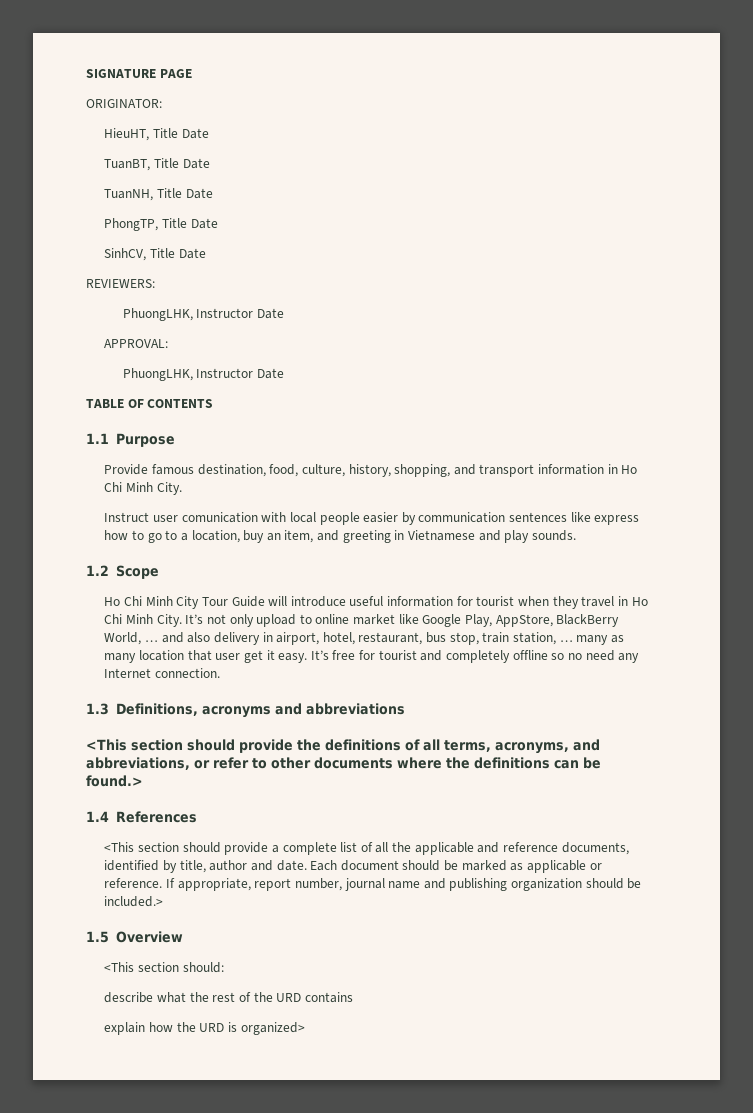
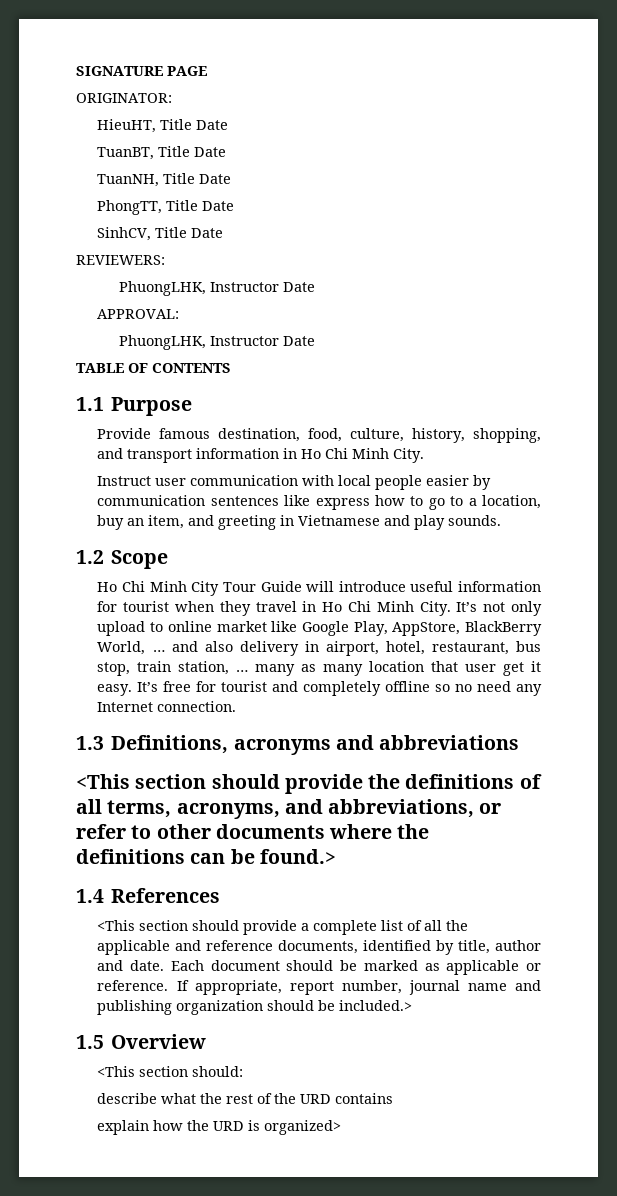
- PhongTP, Title Date
+ PhongTT, Title Date
- Instruct user comunication with local people easier by communication sentences like express how to go to a location, buy an item, and greeting in Vietnamese and play sounds.
+ Instruct user communication with local people easier by communication sentences like express how to go to a location, buy an item, and greeting in Vietnamese and play sounds.

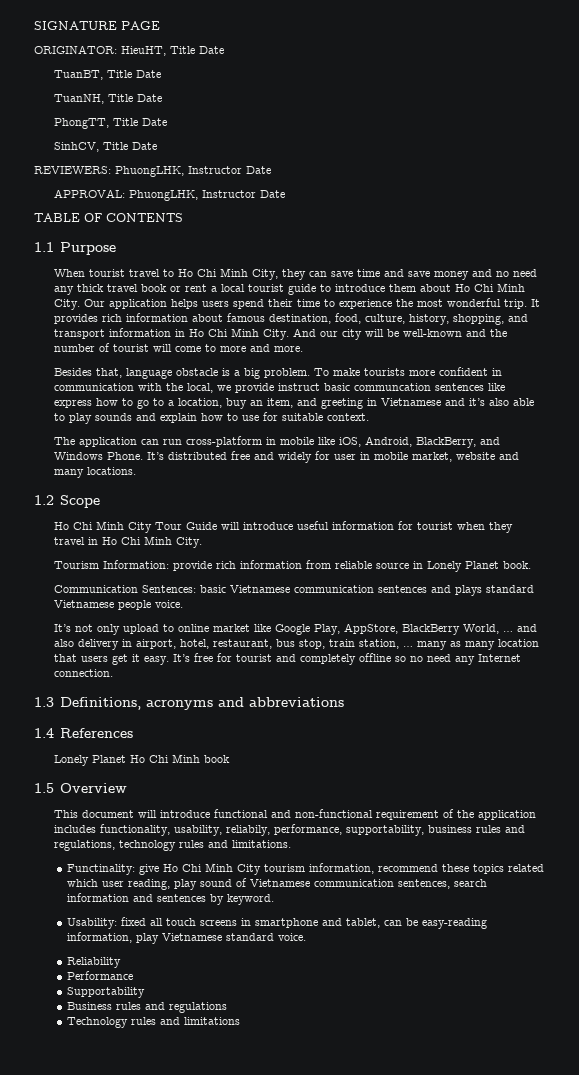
- ORIGINATOR:
- HieuHT, Title Date
+ ORIGINATOR: HieuHT, Title Date
- REVIEWERS:
- PhuongLHK, Instructor Date
+ REVIEWERS: PhuongLHK, Instructor Date
- APPROVAL:
- PhuongLHK, Instructor Date
+ APPROVAL: PhuongLHK, Instructor Date
- Provide famous destination, food, culture, history, shopping, and transport information in Ho Chi Minh City.
- Instruct user communication with local people easier by communication sentences like express how to go to a location, buy an item, and greeting in Vietnamese and play sounds.
+ When tourist travel to Ho Chi Minh City, they can save time and save money and no need any thick travel book or rent a local tourist guide to introduce them about Ho Chi Minh City. Our application helps users spend their time to experience the most wonderful trip. It provides rich information about famous destination, food, culture, history, shopping, and transport information in Ho Chi Minh City. And our city will be well-known and the number of tourist will come to more and more.
+ Besides that, language obstacle is a big problem. To make tourists more confident in communication with the local, we provide instruct basic communcation sentences like express how to go to a location, buy an item, and greeting in Vietnamese and it’s also able to play sounds and explain how to use for suitable context.
+ The application can run cross-platform in mobile like iOS, Android, BlackBerry, and Windows Phone. It’s distributed free and widely for user in mobile market, website and many locations.
- Ho Chi Minh City Tour Guide will introduce useful information for tourist when they travel in Ho Chi Minh City. It’s not only upload to online market like Google Play, AppStore, BlackBerry World, … and also delivery in airport, hotel, restaurant, bus stop, train station, … many as many location that user get it easy.
+ Ho Chi Minh City Tour Guide will introduce useful information for tourist when they travel in Ho Chi Minh City.
+ Tourism Information: provide rich information from reliable source in Lonely Planet book.
+ Communication Sentences: basic Vietnamese communication sentences and plays standard Vietnamese people voice.
+ It’s not only upload to online market like Google Play, AppStore, BlackBerry World, … and also delivery in airport, hotel, restaurant, bus stop, train station, … many as many location that users get it easy.
- <This section should provide the definitions of all terms, acronyms, and abbreviations, or refer to other documents where the definitions can be found.>
  1.4 References
- <This section should provide a complete list of all the applicable and reference documents, identified by title, author and date. Each document should be marked as applicable or reference. If appropriate, report number, journal name and publishing organization should be included.>
+ Lonely Planet Ho Chi Minh book
  1.5 Overview
- <This section should:
- describe what the rest of the URD contains
- explain how the URD is organized>
+ This document will introduce functional and non-functional requirement of the application includes functionality, usability, reliabily, performance, supportability, business rules and regulations, technology rules and limitations.
+ Functinality: give Ho Chi Minh City tourism information, recommend these topics related which user reading, play sound of Vietnamese communication sentences, search information and sentences by keyword.
+ Usability: fixed all touch screens in smartphone and tablet, can be easy-reading information, play Vietnamese standard voice.
+ Reliability
+ Performance
+ Supportability
+ Business rules and regulations
+ Technology rules and limitations

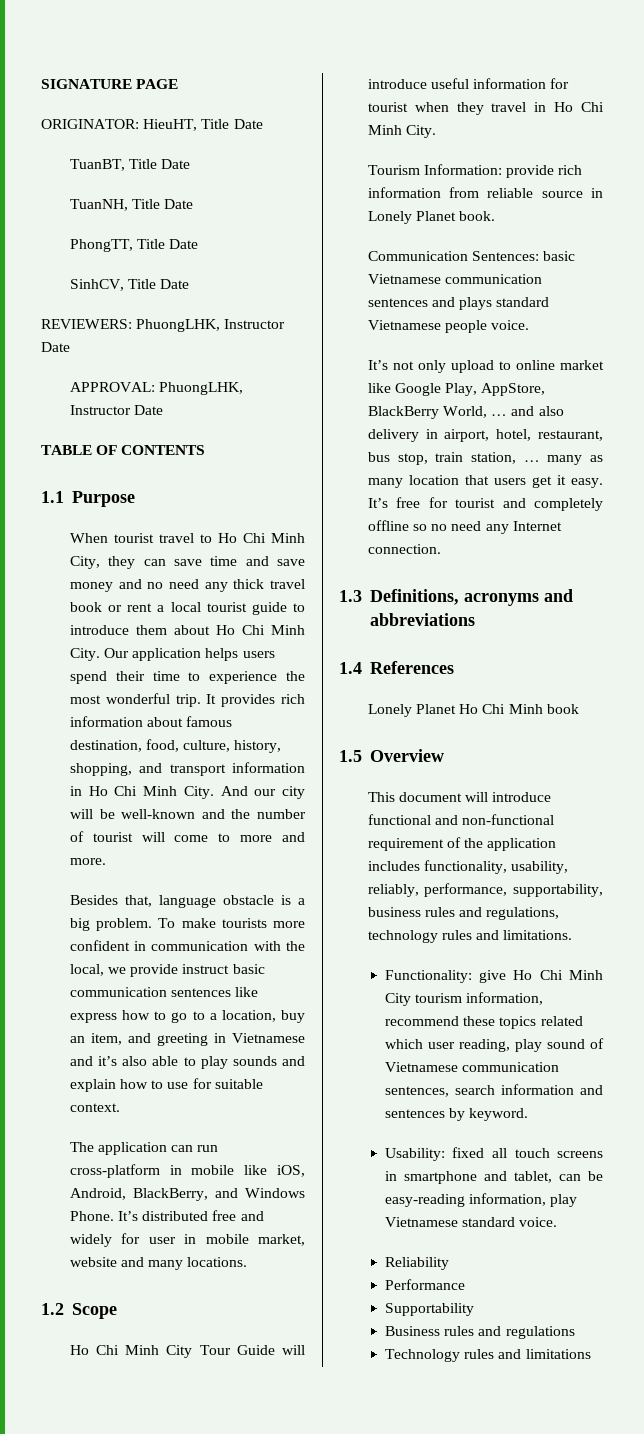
- To make tourists more confident in communication with the local, we provide instruct basic communcation sentences like express how to go to a location, buy an item, and greeting in Vietnamese and it’s also able to play sounds and explain how to use for suitable context.
+ To make tourists more confident in communication with the local, we provide instruct basic communication sentences like express how to go to a location, buy an item, and greeting in Vietnamese and it’s also able to play sounds and explain how to use for suitable context.
- This document will introduce functional and non-functional requirement of the application includes functionality, usability, reliabily, performance, supportability, business rules and regulations, technology rules and limitations.
+ This document will introduce functional and non-functional requirement of the application includes functionality, usability, reliably, performance, supportability, business rules and regulations, technology rules and limitations.
- Functinality: give Ho Chi Minh City tourism information, recommend these topics related which user reading, play sound of Vietnamese communication sentences, search information and sentences by keyword.
+ Functionality: give Ho Chi Minh City tourism information, recommend these topics related which user reading, play sound of Vietnamese communication sentences, search information and sentences by keyword.

